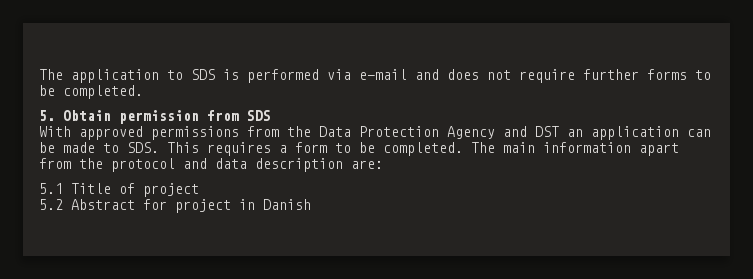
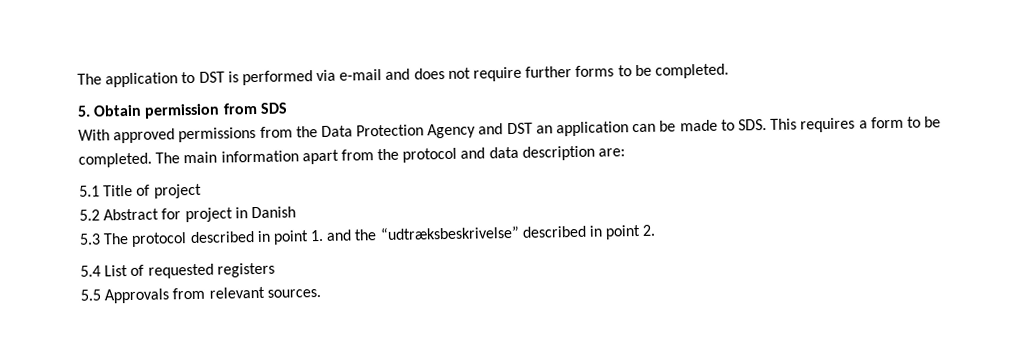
- The application to SDS is performed via e-mail and does not require further forms to be completed.
+ The application to DST is performed via e-mail and does not require further forms to be completed.
+ 5.3 The protocol described in point 1. and the “udtræksbeskrivelse” described in point 2.
+ 5.4 List of requested registers
+ 5.5 Approvals from relevant sources.

